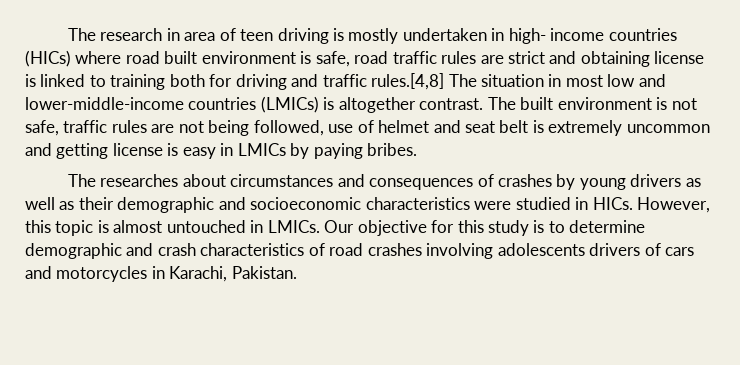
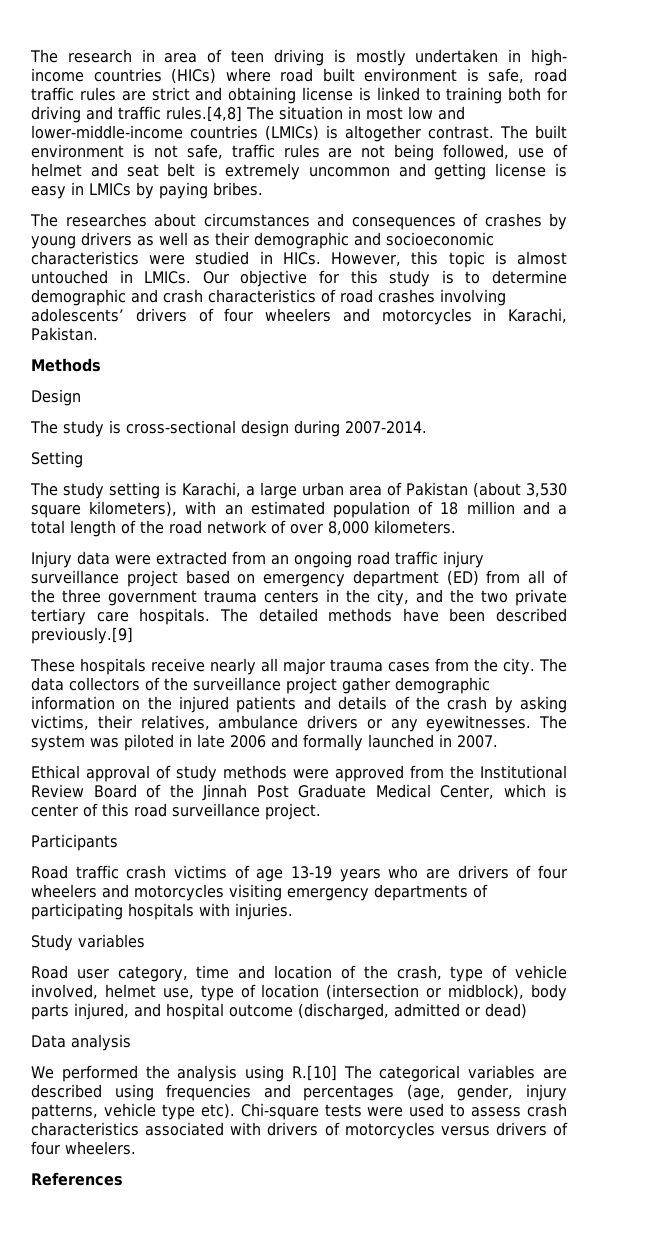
- Our objective for this study is to determine demographic and crash characteristics of road crashes involving adolescents drivers of cars and motorcycles in Karachi, Pakistan.
+ Our objective for this study is to determine demographic and crash characteristics of road crashes involving adolescents’ drivers of four wheelers and motorcycles in Karachi, Pakistan.
+ Methods
+ Design
+ The study is cross-sectional design during 2007-2014.
+ Setting
+ The study setting is Karachi, a large urban area of Pakistan (about 3,530 square kilometers), with an estimated population of 18 million and a total length of the road network of over 8,000 kilometers.
+ Injury data were extracted from an ongoing road traffic injury surveillance project based on emergency department (ED) from all of the three government trauma centers in the city, and the two private tertiary care hospitals. The detailed methods have been described previously.[9]
+ These hospitals receive nearly all major trauma cases from the city. The data collectors of the surveillance project gather demographic information on the injured patients and details of the crash by asking victims, their relatives, ambulance drivers or any eyewitnesses. The system was piloted in late 2006 and formally launched in 2007.
+ Ethical approval of study methods were approved from the Institutional Review Board of the Jinnah Post Graduate Medical Center, which is center of this road surveillance project.
+ Participants
+ Road traffic crash victims of age 13-19 years who are drivers of four wheelers and motorcycles visiting emergency departments of participating hospitals with injuries.
+ Study variables
+ Road user category, time and location of the crash, type of vehicle involved, helmet use, type of location (intersection or midblock), body parts injured, and hospital outcome (discharged, admitted or dead)
+ Data analysis
+ We performed the analysis using R.[10] The categorical variables are described using frequencies and percentages (age, gender, injury patterns, vehicle type etc). Chi-square tests were used to assess crash characteristics associated with drivers of motorcycles versus drivers of four wheelers.
+ References

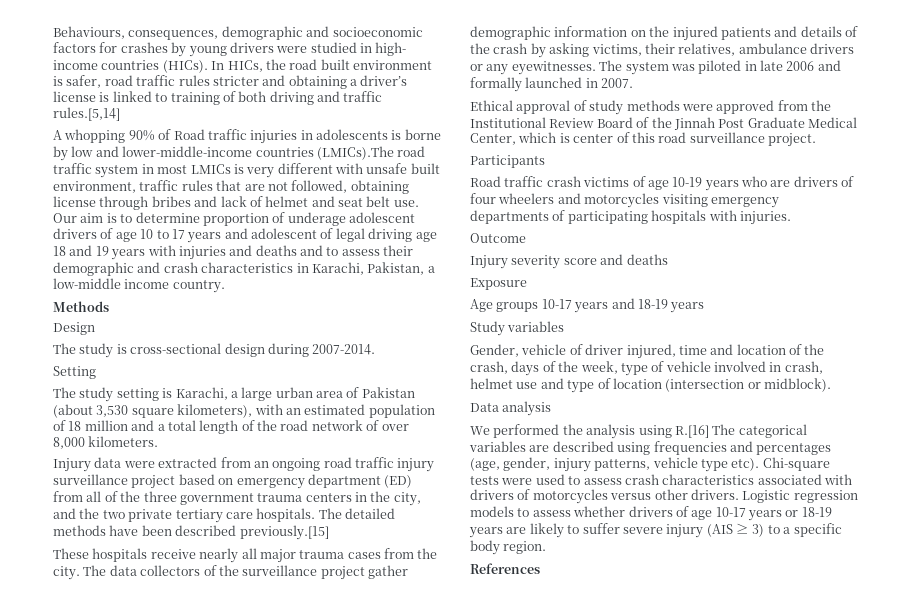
- The research in area of teen driving is mostly undertaken in high- income countries (HICs) where road built environment is safe, road traffic rules are strict and obtaining license is linked to training both for driving and traffic rules.[4,8] The situation in most low and lower-middle-income countries (LMICs) is altogether contrast. The built environment is not safe, traffic rules are not being followed, use of helmet and seat belt is extremely uncommon and getting license is easy in LMICs by paying bribes.
- The researches about circumstances and consequences of crashes by young drivers as well as their demographic and socioeconomic characteristics were studied in HICs. However, this topic is almost untouched in LMICs. Our objective for this study is to determine demographic and crash characteristics of road crashes involving adolescents’ drivers of four wheelers and motorcycles in Karachi, Pakistan.
+ Behaviours, consequences, demographic and socioeconomic factors for crashes by young drivers were studied in high- income countries (HICs). In HICs, the road built environment is safer, road traffic rules stricter and obtaining a driver’s license is linked to training of both driving and traffic rules.[5,14]
+ A whopping 90% of Road traffic injuries in adolescents is borne by low and lower-middle-income countries (LMICs).The road traffic system in most LMICs is very different with unsafe built environment, traffic rules that are not followed, obtaining license through bribes and lack of helmet and seat belt use. Our aim is to determine proportion of underage adolescent drivers of age 10 to 17 years and adolescent of legal driving age 18 and 19 years with injuries and deaths and to assess their demographic and crash characteristics in Karachi, Pakistan, a low-middle income country.
- The detailed methods have been described previously.[9]
+ The detailed methods have been described previously.[15]
- Road traffic crash victims of age 13-19 years who are drivers of four wheelers and motorcycles visiting emergency departments of participating hospitals with injuries.
+ Road traffic crash victims of age 10-19 years who are drivers of four wheelers and motorcycles visiting emergency departments of participating hospitals with injuries.
+ Outcome
+ Injury severity score and deaths
+ Exposure
+ Age groups 10-17 years and 18-19 years
  Study variables
- Road user category, time and location of the crash, type of vehicle involved, helmet use, type of location (intersection or midblock), body parts injured, and hospital outcome (discharged, admitted or dead)
+ Gender, vehicle of driver injured, time and location of the crash, days of the week, type of vehicle involved in crash, helmet use and type of location (intersection or midblock).
- We performed the analysis using R.[10] The categorical variables are described using frequencies and percentages (age, gender, injury patterns, vehicle type etc).
+ We performed the analysis using R.[16] The categorical variables are described using frequencies and percentages (age, gender, injury patterns, vehicle type etc).
- Chi-square tests were used to assess crash characteristics associated with drivers of motorcycles versus drivers of four wheelers.
+ Chi-square tests were used to assess crash characteristics associated with drivers of motorcycles versus other drivers. Logistic regression models to assess whether drivers of age 10-17 years or 18-19 years are likely to suffer severe injury (AIS ≥ 3) to a specific body region.

